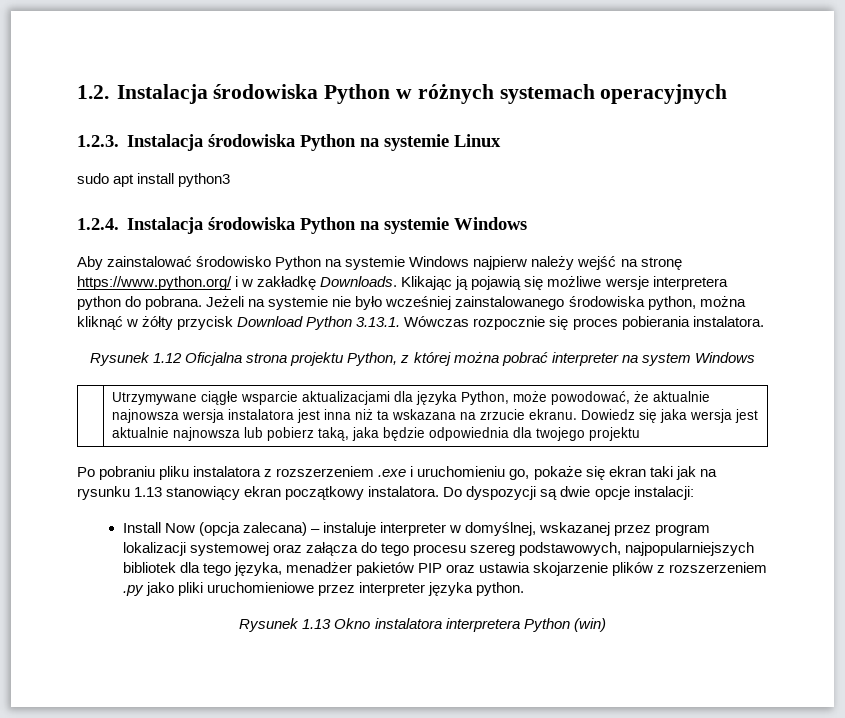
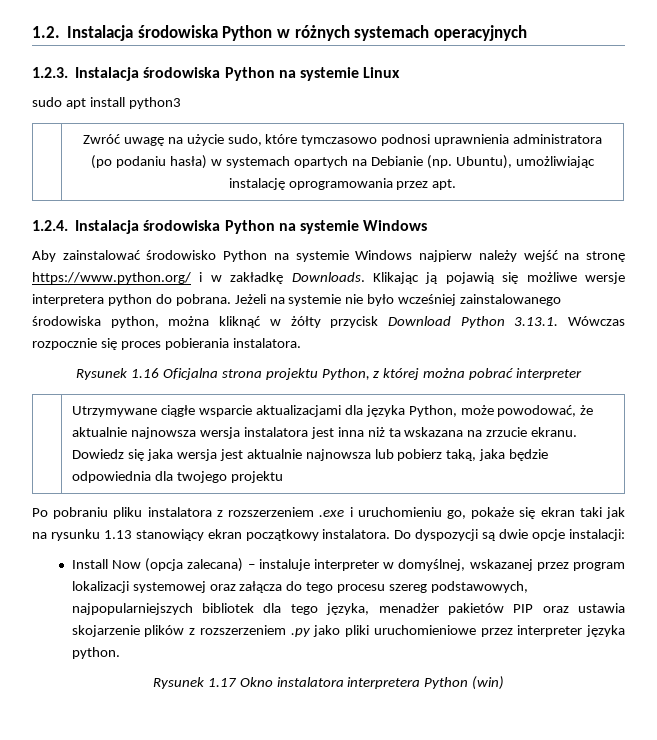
+ | Zwróć uwagę na użycie sudo, które tymczasowo podnosi uprawnienia administratora (po podaniu hasła) w systemach opartych na Debianie (np. Ubuntu), umożliwiając instalację oprogramowania przez apt.
- Rysunek 1.12 Oficjalna strona projektu Python, z której można pobrać interpreter na system Windows
+ Rysunek 1.16 Oficjalna strona projektu Python, z której można pobrać interpreter
- Rysunek 1.13 Okno instalatora interpretera Python (win)
+ Rysunek 1.17 Okno instalatora interpretera Python (win)

